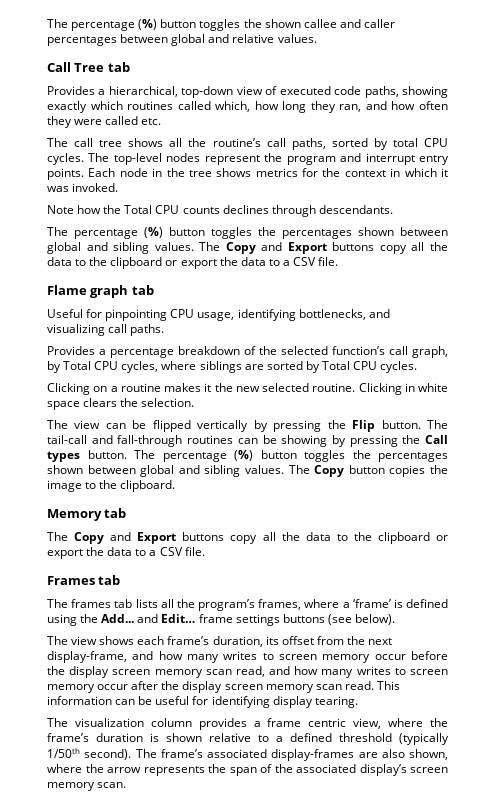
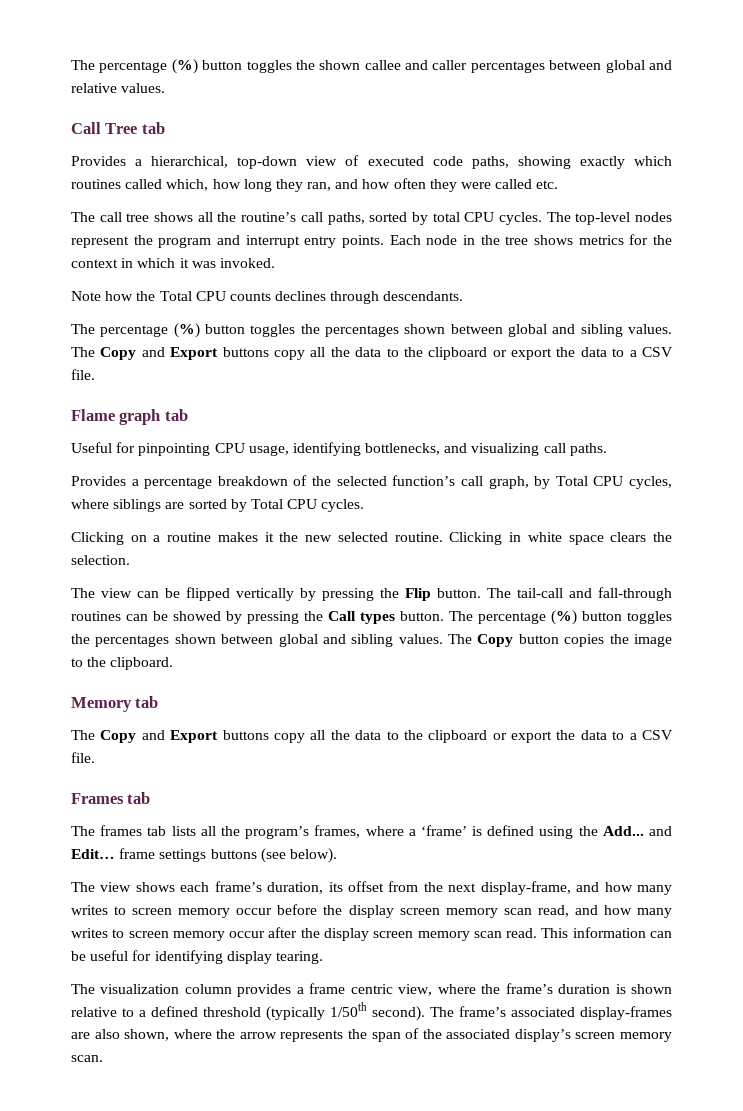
- The tail-call and fall-through routines can be showing by pressing the Call types button.
+ The tail-call and fall-through routines can be showed by pressing the Call types button.

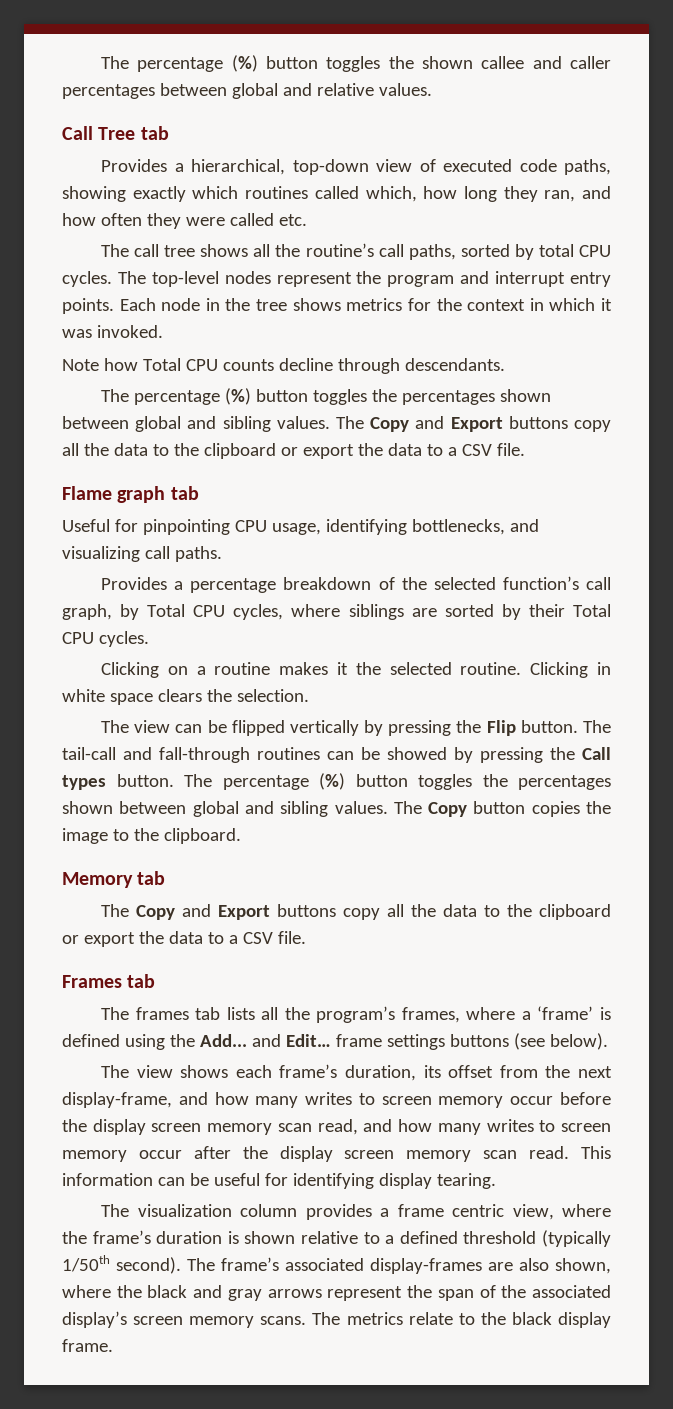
- Note how the Total CPU counts declines through descendants.
+ Note how Total CPU counts decline through descendants.
- Provides a percentage breakdown of the selected function’s call graph, by Total CPU cycles, where siblings are sorted by Total CPU cycles.
+ Provides a percentage breakdown of the selected function’s call graph, by Total CPU cycles, where siblings are sorted by their Total CPU cycles.
- Clicking on a routine makes it the new selected routine.
+ Clicking on a routine makes it the selected routine.
- The frame’s associated display-frames are also shown, where the arrow represents the span of the associated display’s screen memory scan.
+ The frame’s associated display-frames are also shown, where the black and gray arrows represent the span of the associated display’s screen memory scans. The metrics relate to the black display frame.

